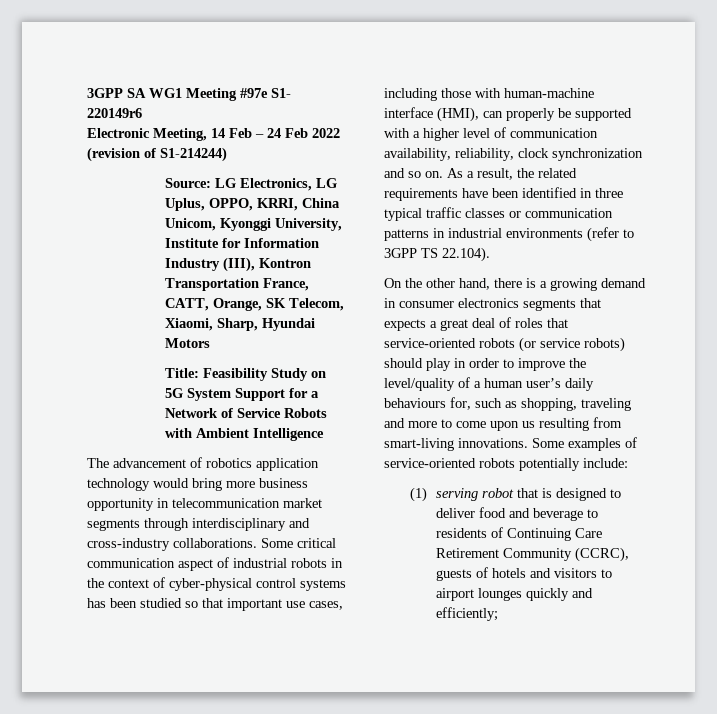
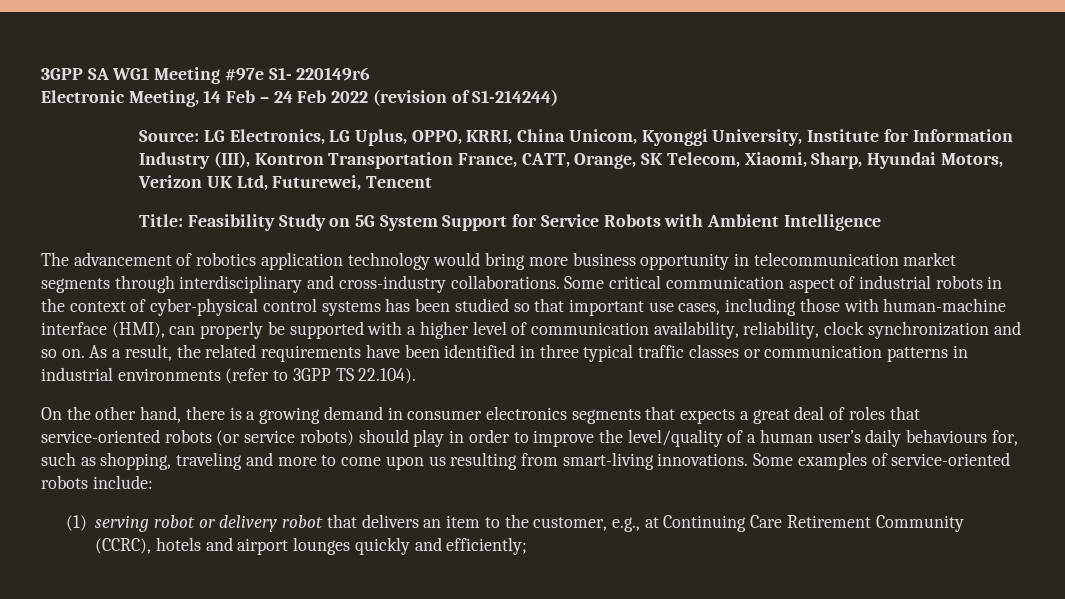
- Source: LG Electronics, LG Uplus, OPPO, KRRI, China Unicom, Kyonggi University, Institute for Information Industry (III), Kontron Transportation France, CATT, Orange, SK Telecom, Xiaomi, Sharp, Hyundai Motors
+ Source: LG Electronics, LG Uplus, OPPO, KRRI, China Unicom, Kyonggi University, Institute for Information Industry (III), Kontron Transportation France, CATT, Orange, SK Telecom, Xiaomi, Sharp, Hyundai Motors, Verizon UK Ltd, Futurewei, Tencent
- Title: Feasibility Study on 5G System Support for a Network of Service Robots with Ambient Intelligence
+ Title: Feasibility Study on 5G System Support for Service Robots with Ambient Intelligence
- Some examples of service-oriented robots potentially include:
+ Some examples of service-oriented robots include:
- (1) serving robot that is designed to deliver food and beverage to residents of Continuing Care Retirement Community (CCRC), guests of hotels and visitors to airport lounges quickly and efficiently;
+ (1) serving robot or delivery robot that delivers an item to the customer, e.g., at Continuing Care Retirement Community (CCRC), hotels and airport lounges quickly and efficiently;

